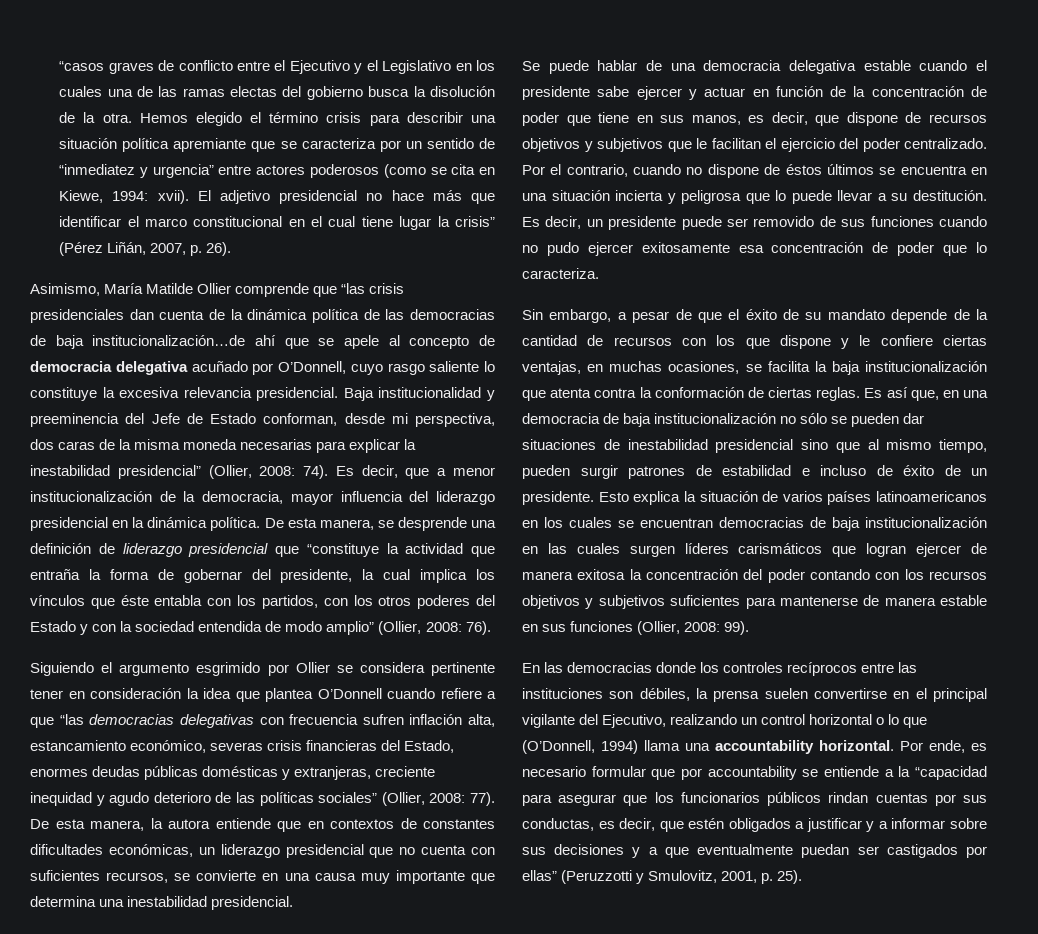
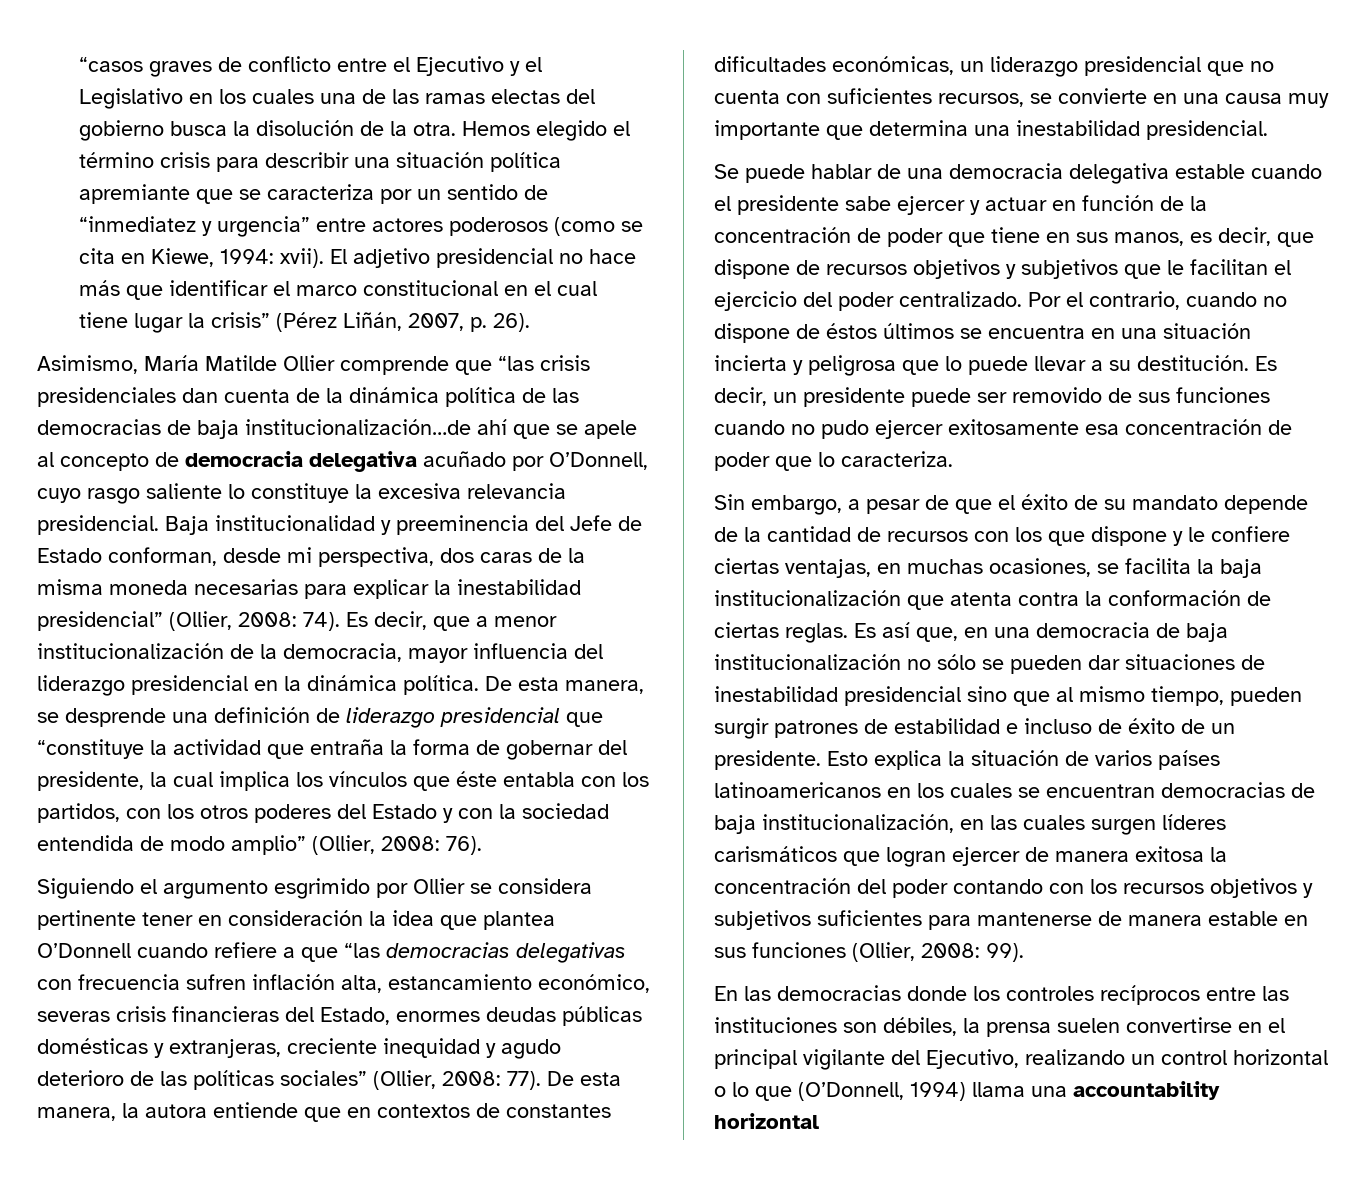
- Esto explica la situación de varios países latinoamericanos en los cuales se encuentran democracias de baja institucionalización en las cuales surgen líderes carismáticos que logran ejercer de manera exitosa la concentración del poder contando con los recursos objetivos y subjetivos suficientes para mantenerse de manera estable en sus funciones (Ollier, 2008: 99).
+ Esto explica la situación de varios países latinoamericanos en los cuales se encuentran democracias de baja institucionalización, en las cuales surgen líderes carismáticos que logran ejercer de manera exitosa la concentración del poder contando con los recursos objetivos y subjetivos suficientes para mantenerse de manera estable en sus funciones (Ollier, 2008: 99).
- En las democracias donde los controles recíprocos entre las instituciones son débiles, la prensa suelen convertirse en el principal vigilante del Ejecutivo, realizando un control horizontal o lo que (O’Donnell, 1994) llama una accountability horizontal. Por ende, es necesario formular que por accountability se entiende a la “capacidad para asegurar que los funcionarios públicos rindan cuentas por sus conductas, es decir, que estén obligados a justificar y a informar sobre sus decisiones y a que eventualmente puedan ser castigados por ellas” (Peruzzotti y Smulovitz, 2001, p. 25).
+ En las democracias donde los controles recíprocos entre las instituciones son débiles, la prensa suelen convertirse en el principal vigilante del Ejecutivo, realizando un control horizontal o lo que (O’Donnell, 1994) llama una accountability horizontal

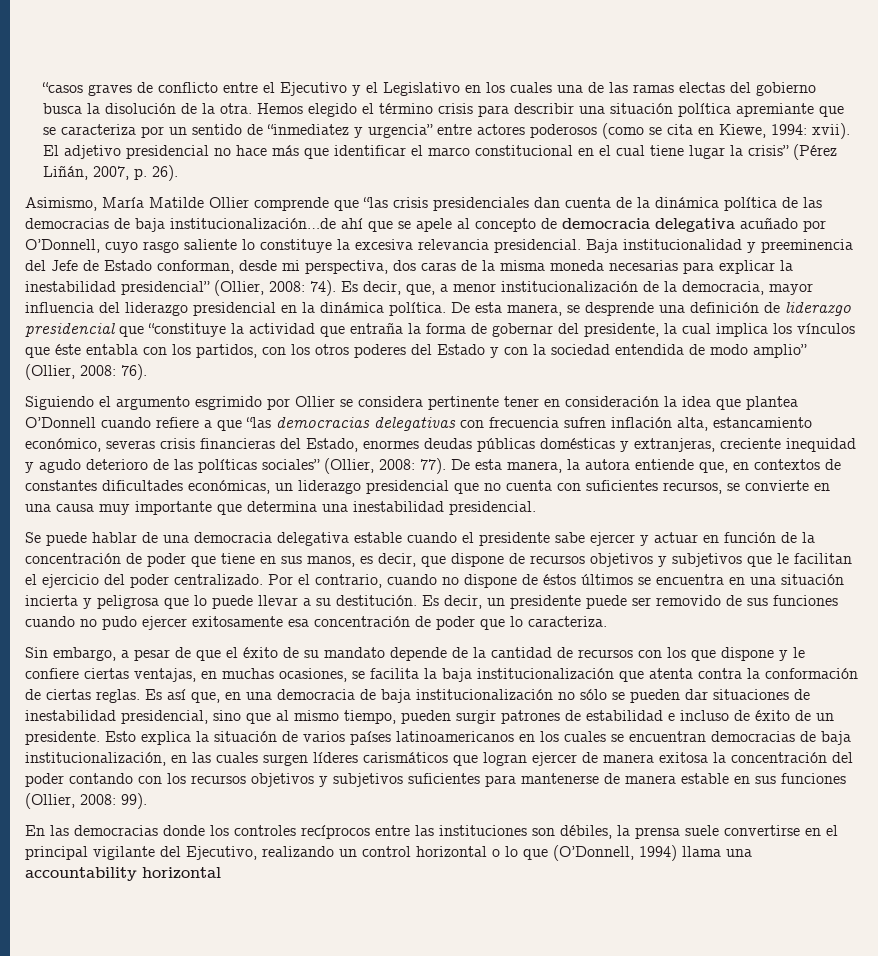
- Es decir, que a menor institucionalización de la democracia, mayor influencia del liderazgo presidencial en la dinámica política.
+ Es decir, que, a menor institucionalización de la democracia, mayor influencia del liderazgo presidencial en la dinámica política.
- De esta manera, la autora entiende que en contextos de constantes dificultades económicas, un liderazgo presidencial que no cuenta con suficientes recursos, se convierte en una causa muy importante que determina una inestabilidad presidencial.
+ De esta manera, la autora entiende que, en contextos de constantes dificultades económicas, un liderazgo presidencial que no cuenta con suficientes recursos, se convierte en una causa muy importante que determina una inestabilidad presidencial.
- Es así que, en una democracia de baja institucionalización no sólo se pueden dar situaciones de inestabilidad presidencial sino que al mismo tiempo, pueden surgir patrones de estabilidad e incluso de éxito de un presidente.
+ Es así que, en una democracia de baja institucionalización no sólo se pueden dar situaciones de inestabilidad presidencial, sino que al mismo tiempo, pueden surgir patrones de estabilidad e incluso de éxito de un presidente.
- En las democracias donde los controles recíprocos entre las instituciones son débiles, la prensa suelen convertirse en el principal vigilante del Ejecutivo, realizando un control horizontal o lo que (O’Donnell, 1994) llama una accountability horizontal
+ En las democracias donde los controles recíprocos entre las instituciones son débiles, la prensa suele convertirse en el principal vigilante del Ejecutivo, realizando un control horizontal o lo que (O’Donnell, 1994) llama una accountability horizontal

